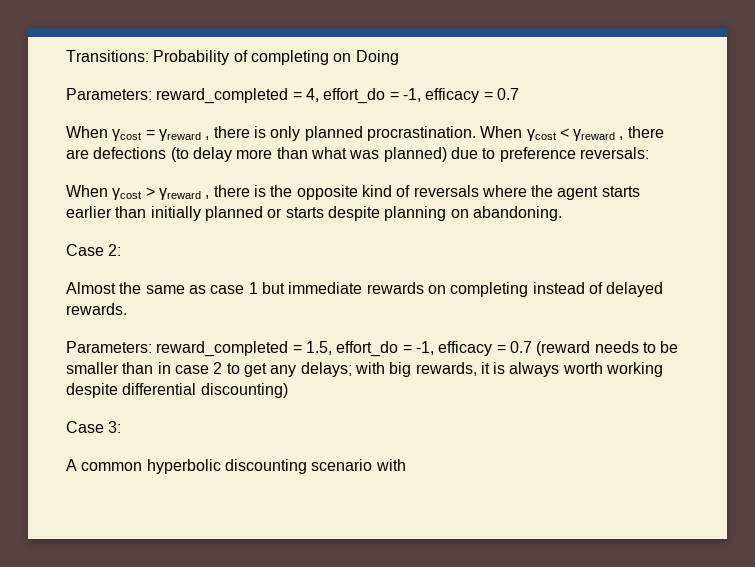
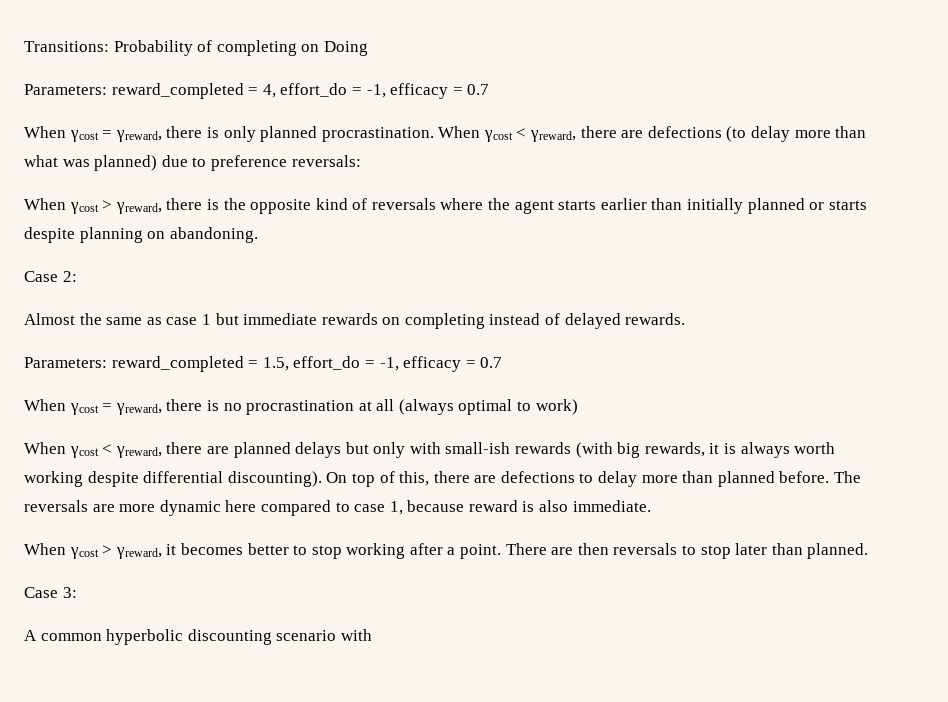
- When γcost = γreward , there is only planned procrastination.
+ When γcost = γreward, there is only planned procrastination.
- When γcost < γreward , there are defections (to delay more than what was planned) due to preference reversals:
+ When γcost < γreward, there are defections (to delay more than what was planned) due to preference reversals:
- When γcost > γreward , there is the opposite kind of reversals where the agent starts earlier than initially planned or starts despite planning on abandoning.
+ When γcost > γreward, there is the opposite kind of reversals where the agent starts earlier than initially planned or starts despite planning on abandoning.
- Parameters: reward_completed = 1.5, effort_do = -1, efficacy = 0.7 (reward needs to be smaller than in case 2 to get any delays; with big rewards, it is always worth working despite differential discounting)
+ Parameters: reward_completed = 1.5, effort_do = -1, efficacy = 0.7
+ When γcost = γreward, there is no procrastination at all (always optimal to work)
+ When γcost < γreward, there are planned delays but only with small-ish rewards (with big rewards, it is always worth working despite differential discounting). On top of this, there are defections to delay more than planned before. The reversals are more dynamic here compared to case 1, because reward is also immediate.
+ When γcost > γreward, it becomes better to stop working after a point. There are then reversals to stop later than planned.

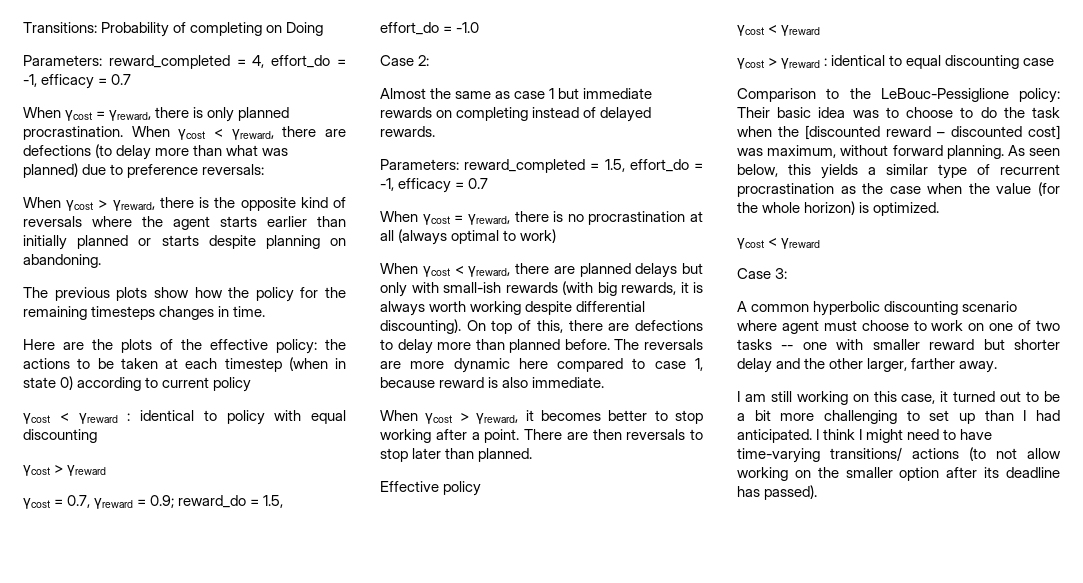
+ The previous plots show how the policy for the remaining timesteps changes in time.
+ Here are the plots of the effective policy: the actions to be taken at each timestep (when in state 0) according to current policy
+ γcost < γreward : identical to policy with equal discounting
+ γcost > γreward
+ γcost = 0.7, γreward = 0.9; reward_do = 1.5, effort_do = -1.0
+ Effective policy
+ γcost < γreward
+ γcost > γreward : identical to equal discounting case
+ Comparison to the LeBouc-Pessiglione policy: Their basic idea was to choose to do the task when the [discounted reward – discounted cost] was maximum, without forward planning. As seen below, this yields a similar type of recurrent procrastination as the case when the value (for the whole horizon) is optimized.
+ γcost < γreward
- A common hyperbolic discounting scenario with
+ A common hyperbolic discounting scenario where agent must choose to work on one of two tasks -- one with smaller reward but shorter delay and the other larger, farther away.
+ I am still working on this case, it turned out to be a bit more challenging to set up than I had anticipated. I think I might need to have time-varying transitions/ actions (to not allow working on the smaller option after its deadline has passed).

